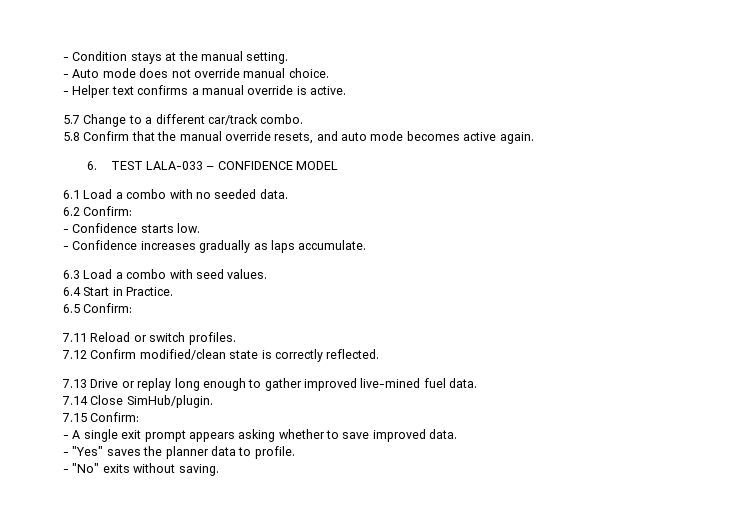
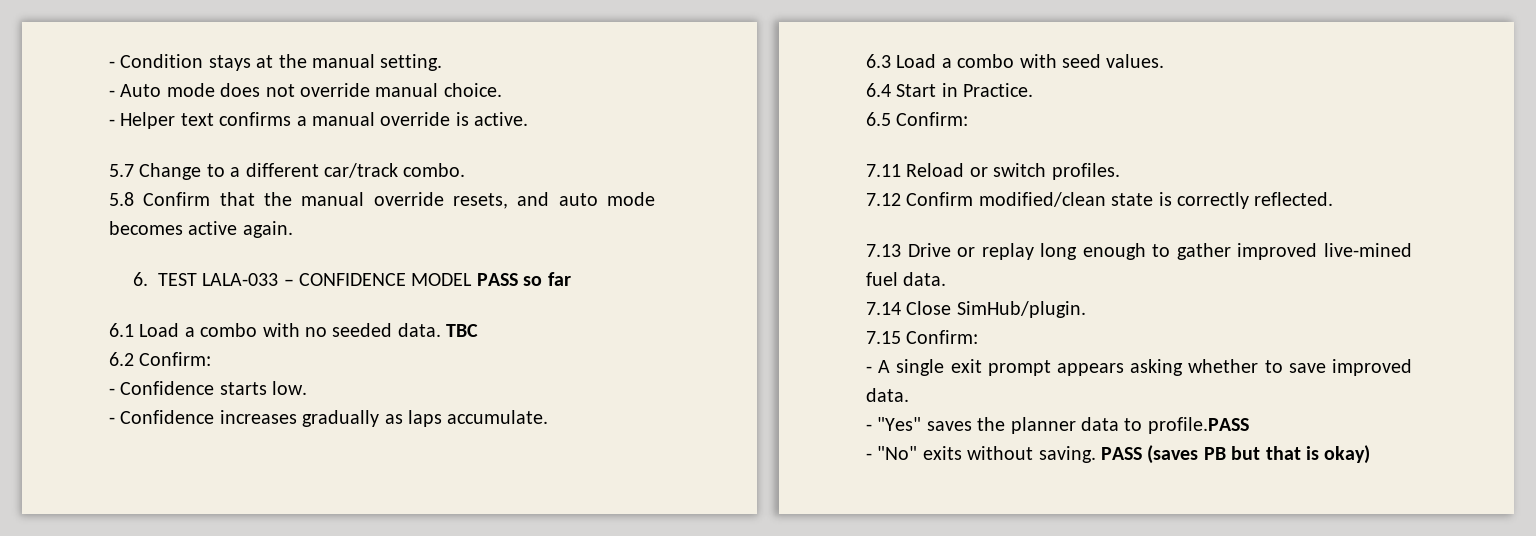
- 6. TEST LALA-033 – CONFIDENCE MODEL
+ 6. TEST LALA-033 – CONFIDENCE MODEL PASS so far
+ TBC
- - "Yes" saves the planner data to profile.
+ - "Yes" saves the planner data to profile.PASS
+ PASS (saves PB but that is okay)

